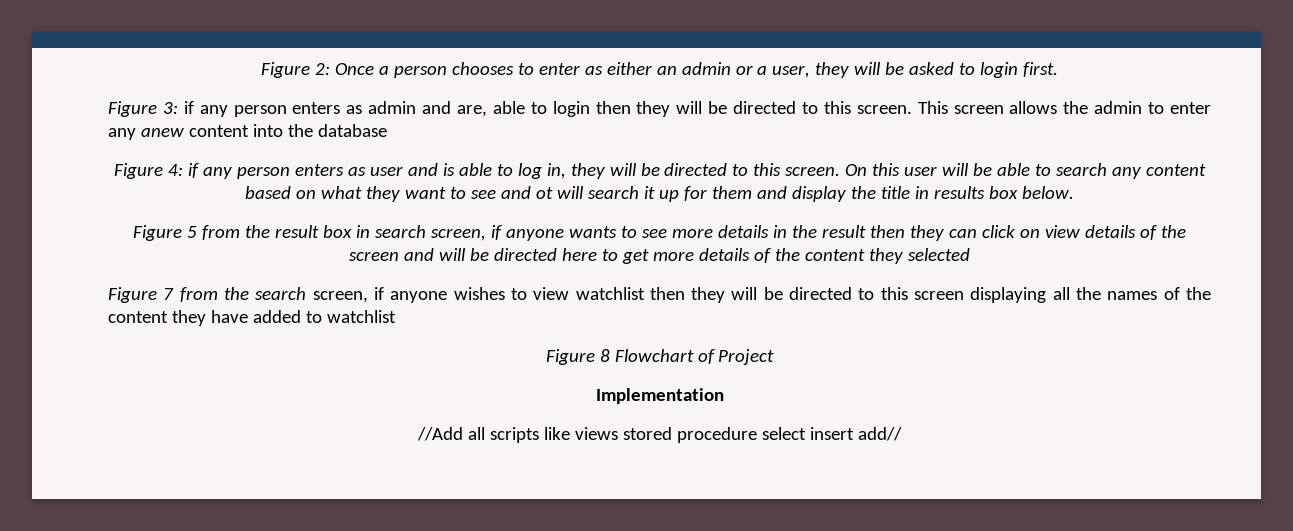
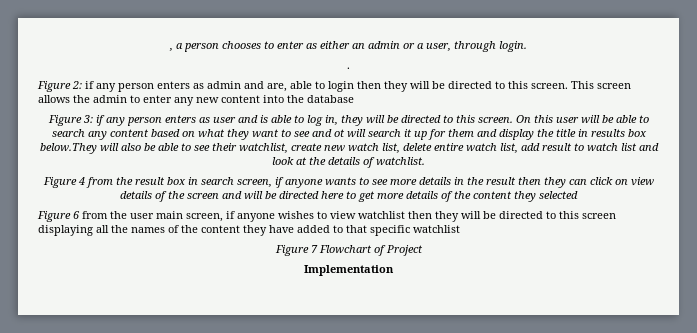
- Figure 2: Once a person chooses to enter as either an admin or a user, they will be asked to login first.
- Figure 3: if any person enters as admin and are, able to login then they will be directed to this screen.
+ , a person chooses to enter as either an admin or a user, through login.
+ .
+ Figure 2: if any person enters as admin and are, able to login then they will be directed to this screen.
- This screen allows the admin to enter any anew content into the database
+ This screen allows the admin to enter any new content into the database
- Figure 4: if any person enters as user and is able to log in, they will be directed to this screen.
+ Figure 3: if any person enters as user and is able to log in, they will be directed to this screen.
- On this user will be able to search any content based on what they want to see and ot will search it up for them and display the title in results box below.
- Figure 5 from the result box in search screen, if anyone wants to see more details in the result then they can click on view details of the screen and will be directed here to get more details of the content they selected
+ On this user will be able to search any content based on what they want to see and ot will search it up for them and display the title in results box below.They will also be able to see their watchlist, create new watch list, delete entire watch list, add result to watch list and look at the details of watchlist.
+ Figure 4 from the result box in search screen, if anyone wants to see more details in the result then they can click on view details of the screen and will be directed here to get more details of the content they selected
- Figure 7 from the search screen, if anyone wishes to view watchlist then they will be directed to this screen displaying all the names of the content they have added to watchlist
+ Figure 6 from the user main screen, if anyone wishes to view watchlist then they will be directed to this screen displaying all the names of the content they have added to that specific watchlist
- Figure 8 Flowchart of Project
+ Figure 7 Flowchart of Project
- //Add all scripts like views stored procedure select insert add//

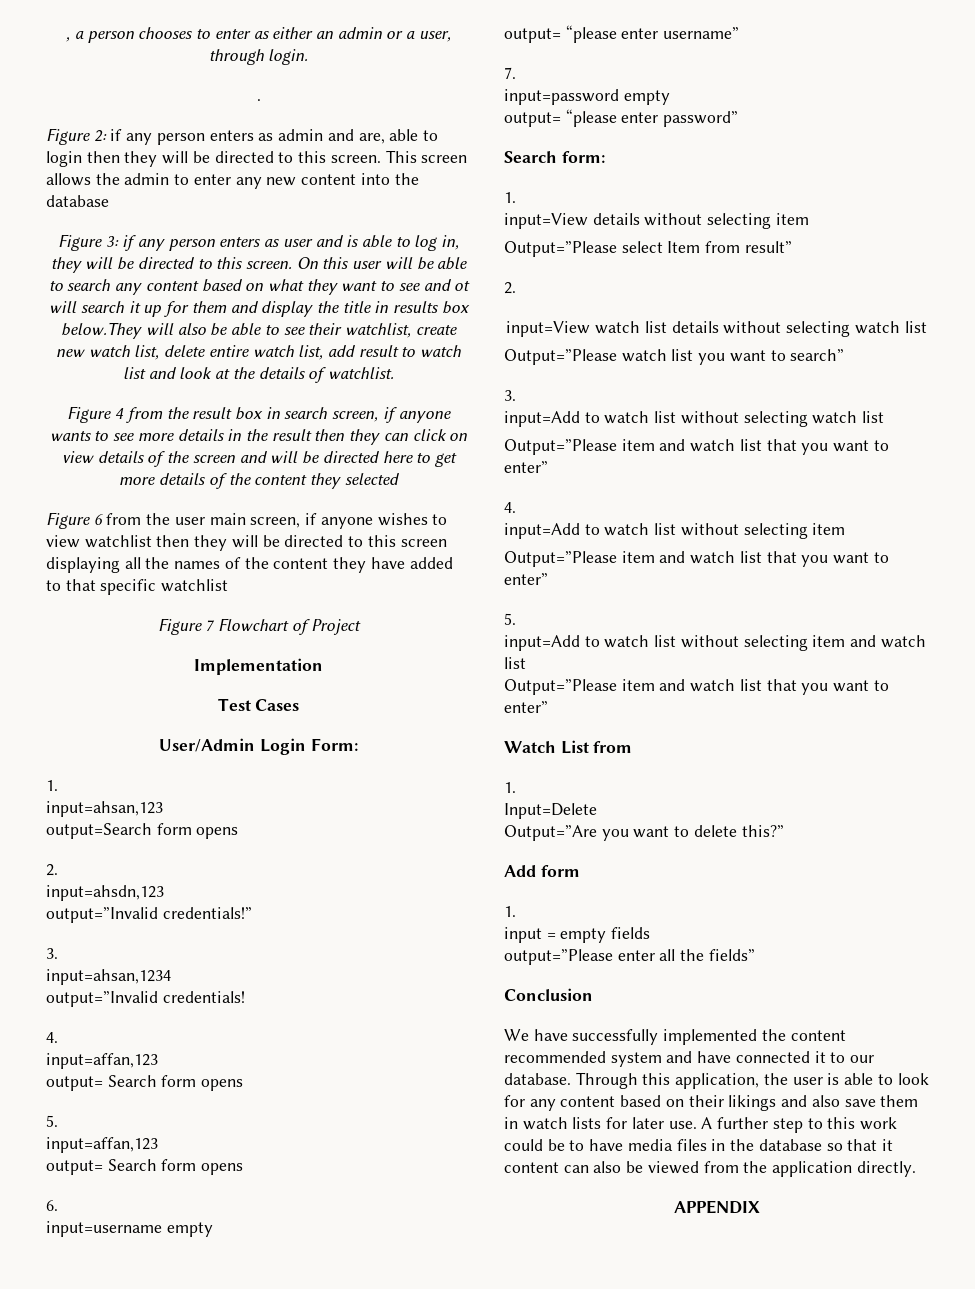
+ Test Cases
+ User/Admin Login Form:
+ 1.
+ input=ahsan,123
+ output=Search form opens
+ 2.
+ input=ahsdn,123
+ output=”Invalid credentials!”
+ 3.
+ input=ahsan,1234
+ output=”Invalid credentials!
+ 4.
+ input=affan,123
+ output= Search form opens
+ 5.
+ input=affan,123
+ output= Search form opens
+ 6.
+ input=username empty
+ output= “please enter username”
+ 7.
+ input=password empty
+ output= “please enter password”
+ Search form:
+ 1.
+ input=View details without selecting item
+ Output=”Please select Item from result”
+ 2.
+ input=View watch list details without selecting watch list
+ Output=”Please watch list you want to search”
+ 3.
+ input=Add to watch list without selecting watch list
+ Output=”Please item and watch list that you want to enter”
+ 4.
+ input=Add to watch list without selecting item
+ Output=”Please item and watch list that you want to enter”
+ 5.
+ input=Add to watch list without selecting item and watch list
+ Output=”Please item and watch list that you want to enter”
+ Watch List from
+ 1.
+ Input=Delete
+ Output=”Are you want to delete this?”
+ Add form
+ 1.
+ input = empty fields
+ output=”Please enter all the fields”
+ Conclusion
+ We have successfully implemented the content recommended system and have connected it to our database. Through this application, the user is able to look for any content based on their likings and also save them in watch lists for later use. A further step to this work could be to have media files in the database so that it content can also be viewed from the application directly.
+ APPENDIX

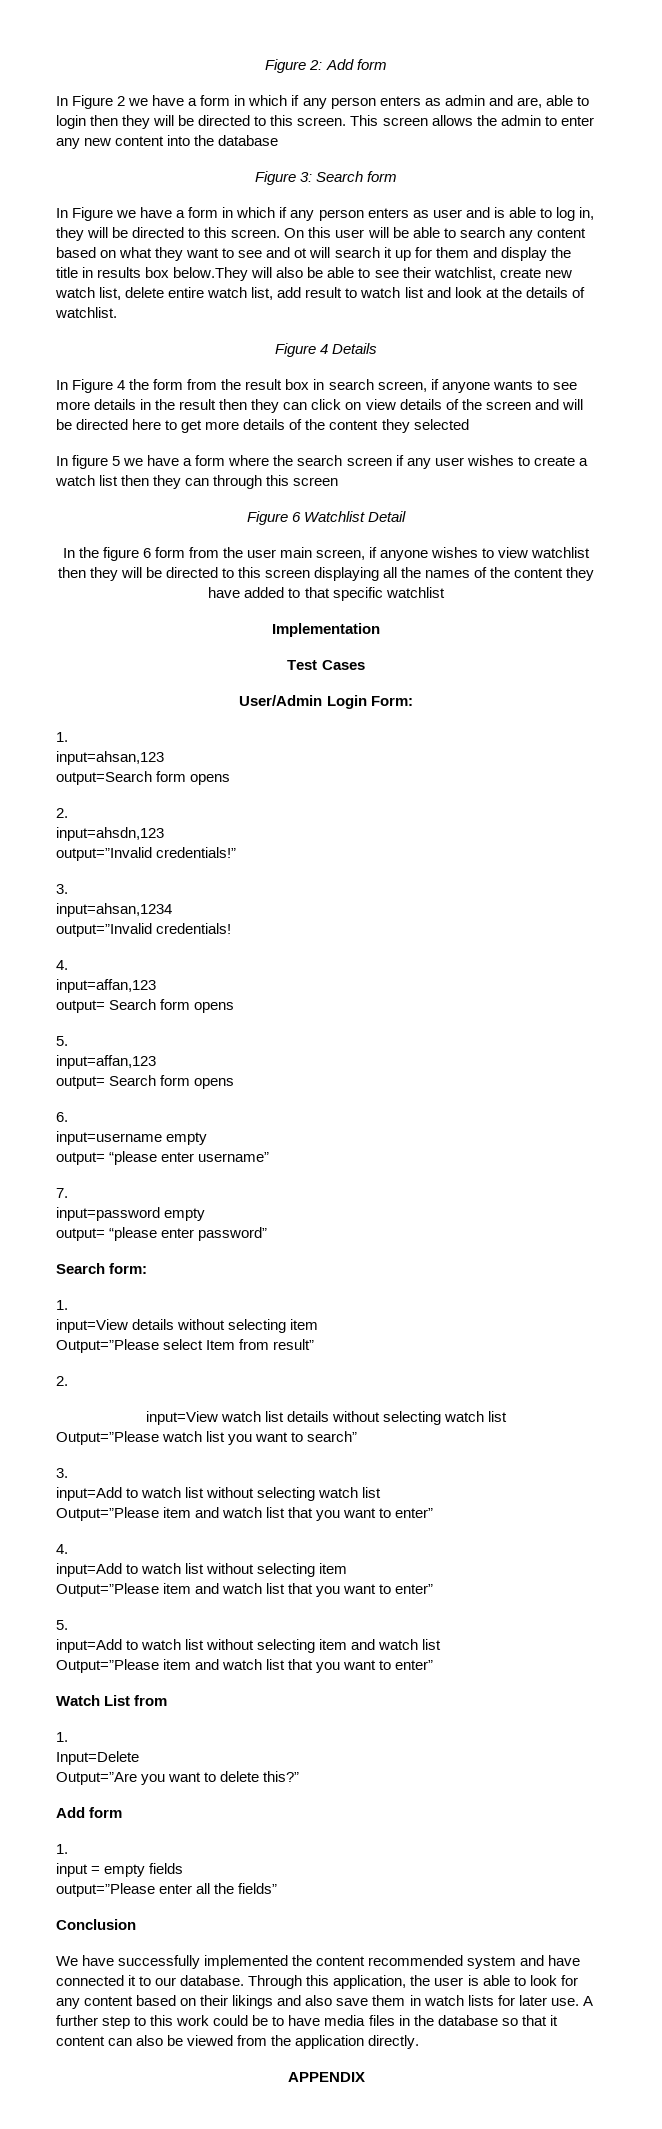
- , a person chooses to enter as either an admin or a user, through login.
- .
- Figure 2: if any person enters as admin and are, able to login then they will be directed to this screen.
+ Figure 2: Add form
+ In Figure 2 we have a form in which if any person enters as admin and are, able to login then they will be directed to this screen.
- Figure 3: if any person enters as user and is able to log in, they will be directed to this screen.
+ Figure 3: Search form
+ In Figure we have a form in which if any person enters as user and is able to log in, they will be directed to this screen.
- Figure 4 from the result box in search screen, if anyone wants to see more details in the result then they can click on view details of the screen and will be directed here to get more details of the content they selected
+ Figure 4 Details
+ In Figure 4 the form from the result box in search screen, if anyone wants to see more details in the result then they can click on view details of the screen and will be directed here to get more details of the content they selected
- Figure 6 from the user main screen, if anyone wishes to view watchlist then they will be directed to this screen displaying all the names of the content they have added to that specific watchlist
+ In figure 5 we have a form where the search screen if any user wishes to create a watch list then they can through this screen
+ Figure 6 Watchlist Detail
+ In the figure 6 form from the user main screen, if anyone wishes to view watchlist then they will be directed to this screen displaying all the names of the content they have added to that specific watchlist
- Figure 7 Flowchart of Project

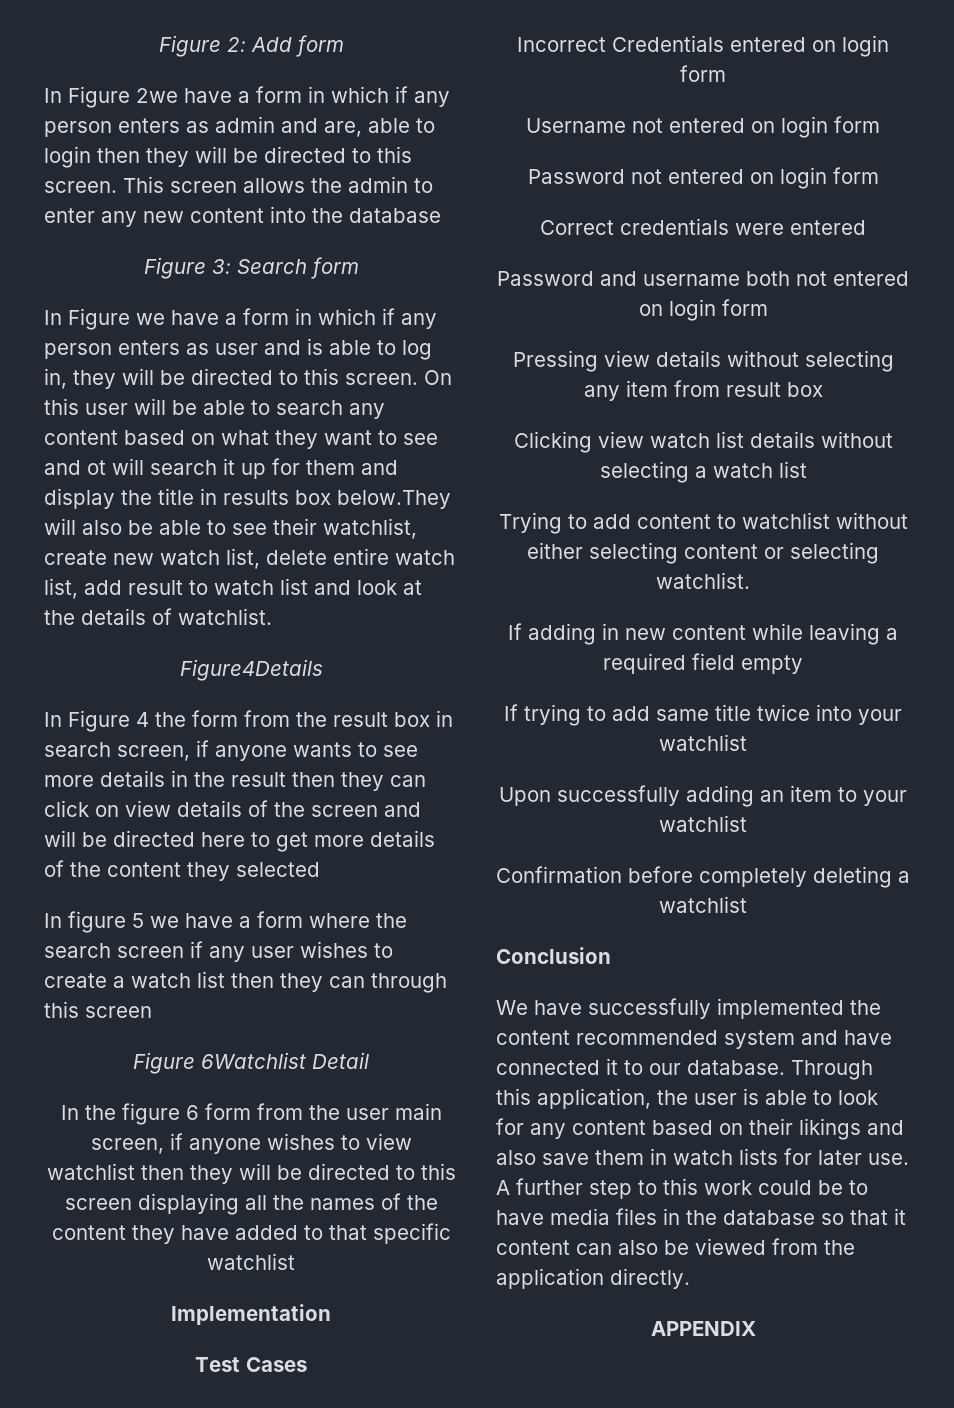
- In Figure 2 we have a form in which if any person enters as admin and are, able to login then they will be directed to this screen.
+ In Figure 2we have a form in which if any person enters as admin and are, able to login then they will be directed to this screen.
- Figure 4 Details
+ Figure4Details
- Figure 6 Watchlist Detail
+ Figure 6Watchlist Detail
- User/Admin Login Form:
- 1.
- input=ahsan,123
- output=Search form opens
- 2.
- input=ahsdn,123
- output=”Invalid credentials!”
- 3.
- input=ahsan,1234
- output=”Invalid credentials!
- 4.
- input=affan,123
- output= Search form opens
- 5.
- input=affan,123
- output= Search form opens
- 6.
- input=username empty
- output= “please enter username”
- 7.
- input=password empty
- output= “please enter password”
- Search form:
- 1.
- input=View details without selecting item
- Output=”Please select Item from result”
- 2.
- input=View watch list details without selecting watch list
- Output=”Please watch list you want to search”
- 3.
- input=Add to watch list without selecting watch list
- Output=”Please item and watch list that you want to enter”
- 4.
- input=Add to watch list without selecting item
- Output=”Please item and watch list that you want to enter”
- 5.
- input=Add to watch list without selecting item and watch list
- Output=”Please item and watch list that you want to enter”
- Watch List from
- 1.
- Input=Delete
- Output=”Are you want to delete this?”
- Add form
- 1.
- input = empty fields
- output=”Please enter all the fields”
+ Incorrect Credentials entered on login form
+ Username not entered on login form
+ Password not entered on login form
+ Correct credentials were entered
+ Password and username both not entered on login form
+ Pressing view details without selecting any item from result box
+ Clicking view watch list details without selecting a watch list
+ Trying to add content to watchlist without either selecting content or selecting watchlist.
+ If adding in new content while leaving a required field empty
+ If trying to add same title twice into your watchlist
+ Upon successfully adding an item to your watchlist
+ Confirmation before completely deleting a watchlist

